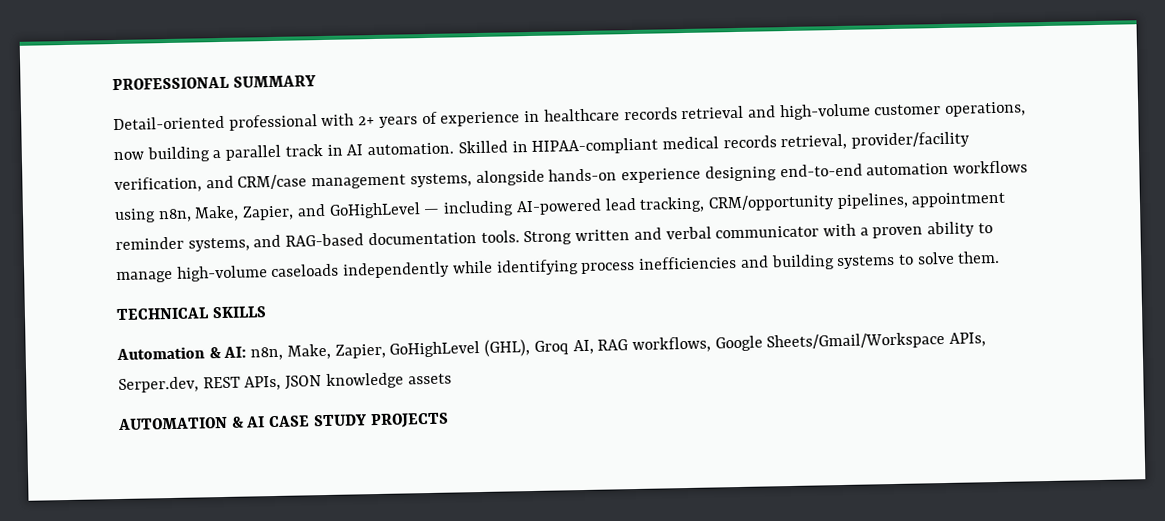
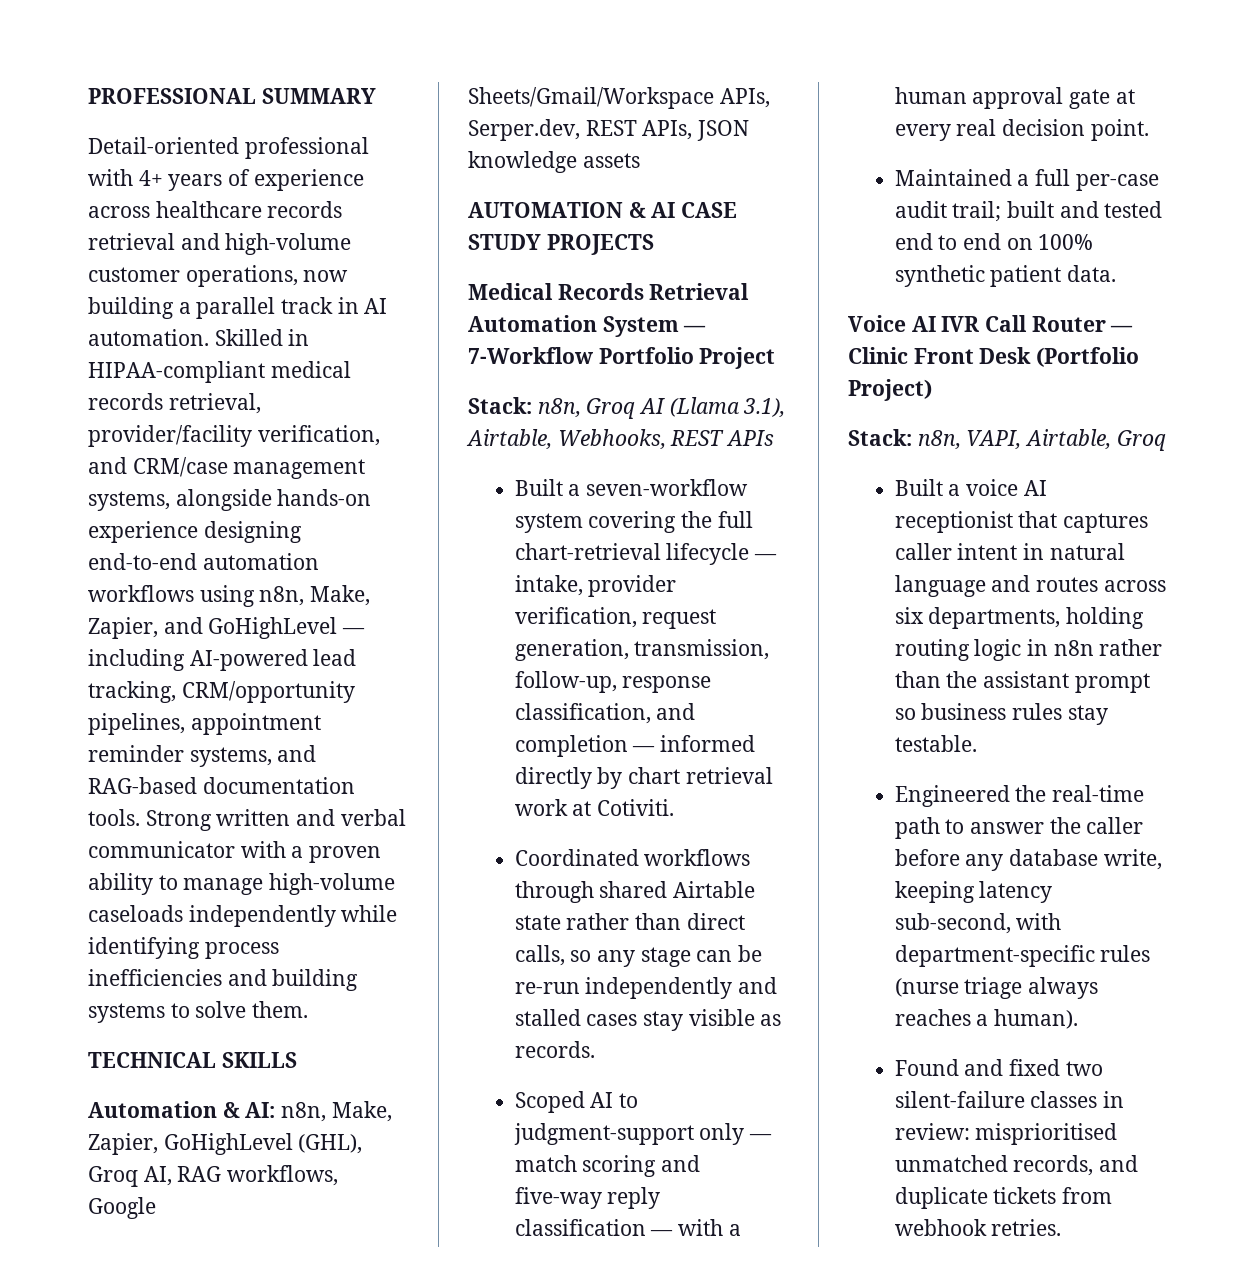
- Detail-oriented professional with 2+ years of experience in healthcare records retrieval and high-volume customer operations, now building a parallel track in AI automation.
+ Detail-oriented professional with 4+ years of experience across healthcare records retrieval and high-volume customer operations, now building a parallel track in AI automation.
+ Medical Records Retrieval Automation System — 7-Workflow Portfolio Project
+ Stack: n8n, Groq AI (Llama 3.1), Airtable, Webhooks, REST APIs
+ Built a seven-workflow system covering the full chart-retrieval lifecycle — intake, provider verification, request generation, transmission, follow-up, response classification, and completion — informed directly by chart retrieval work at Cotiviti.
+ Coordinated workflows through shared Airtable state rather than direct calls, so any stage can be re-run independently and stalled cases stay visible as records.
+ Scoped AI to judgment-support only — match scoring and five-way reply classification — with a human approval gate at every real decision point.
+ Maintained a full per-case audit trail; built and tested end to end on 100% synthetic patient data.
+ Voice AI IVR Call Router — Clinic Front Desk (Portfolio Project)
+ Stack: n8n, VAPI, Airtable, Groq
+ Built a voice AI receptionist that captures caller intent in natural language and routes across six departments, holding routing logic in n8n rather than the assistant prompt so business rules stay testable.
+ Engineered the real-time path to answer the caller before any database write, keeping latency sub-second, with department-specific rules (nurse triage always reaches a human).
+ Found and fixed two silent-failure classes in review: misprioritised unmatched records, and duplicate tickets from webhook retries.

